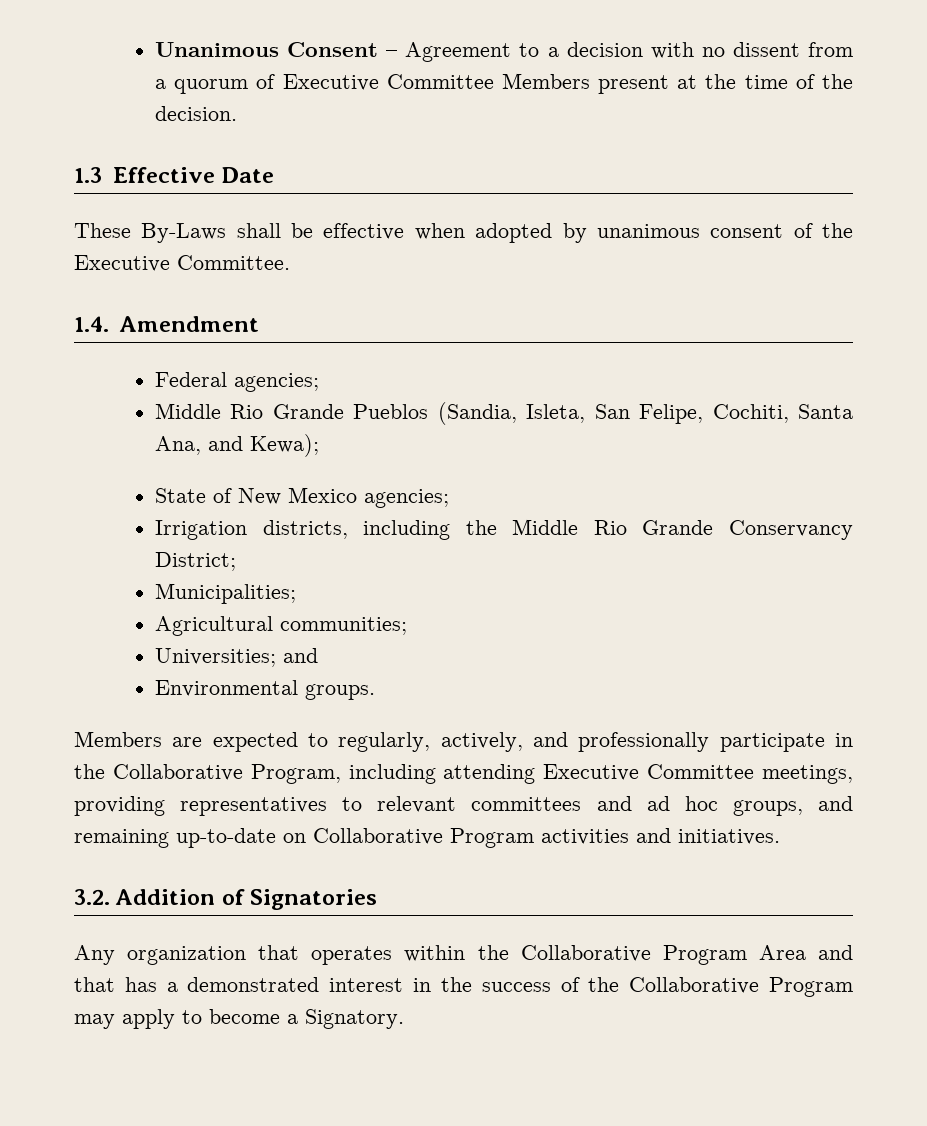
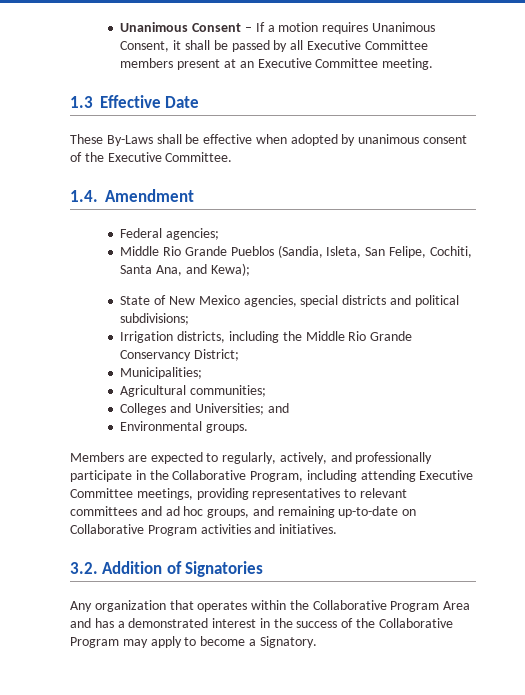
- Unanimous Consent – Agreement to a decision with no dissent from a quorum of Executive Committee Members present at the time of the decision.
+ Unanimous Consent – If a motion requires Unanimous Consent, it shall be passed by all Executive Committee members present at an Executive Committee meeting.
- State of New Mexico agencies;
+ State of New Mexico agencies, special districts and political subdivisions;
- Universities; and
+ Colleges and Universities; and
- Any organization that operates within the Collaborative Program Area and that has a demonstrated interest in the success of the Collaborative Program may apply to become a Signatory.
+ Any organization that operates within the Collaborative Program Area and has a demonstrated interest in the success of the Collaborative Program may apply to become a Signatory.

